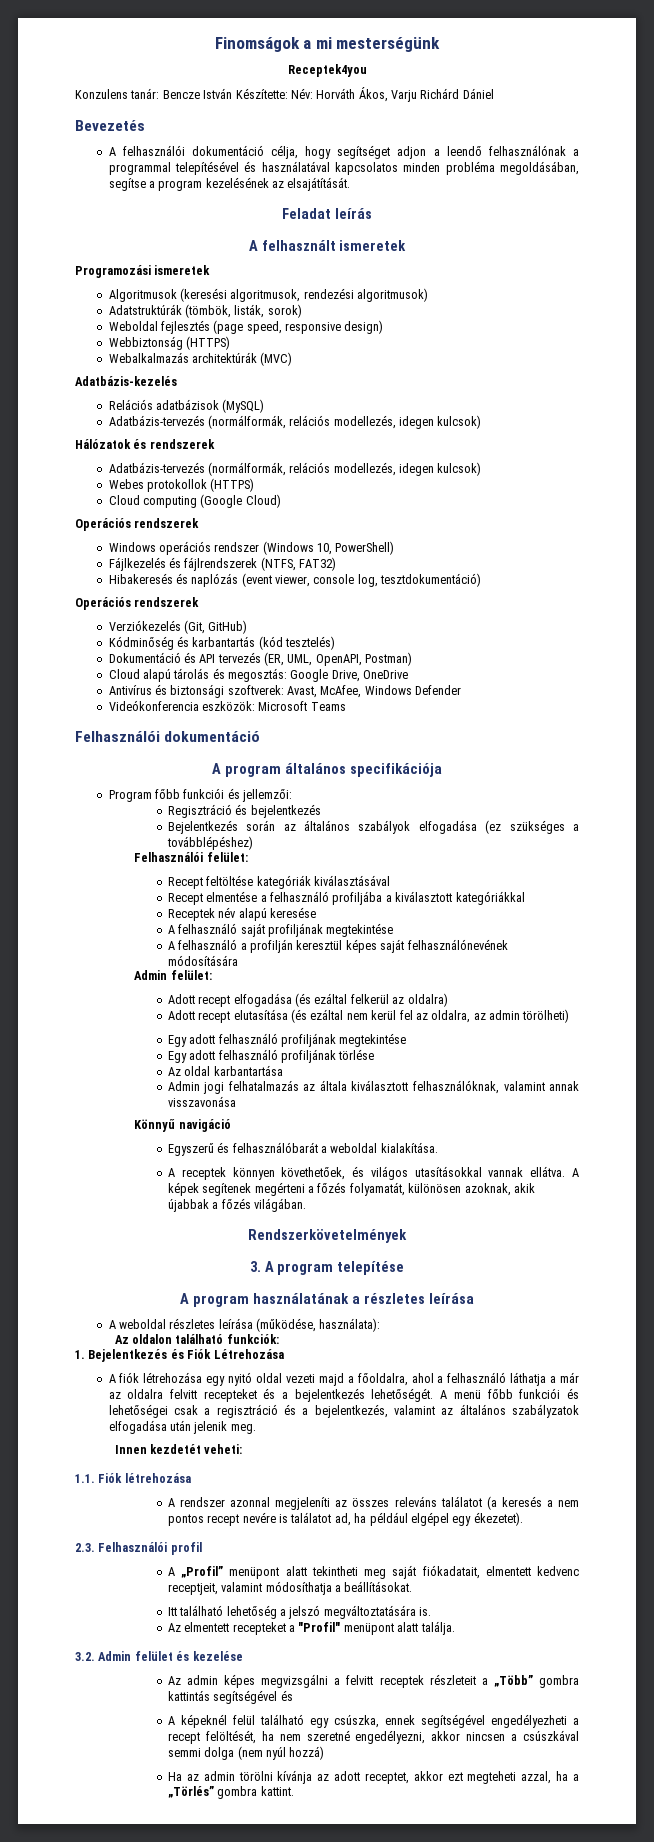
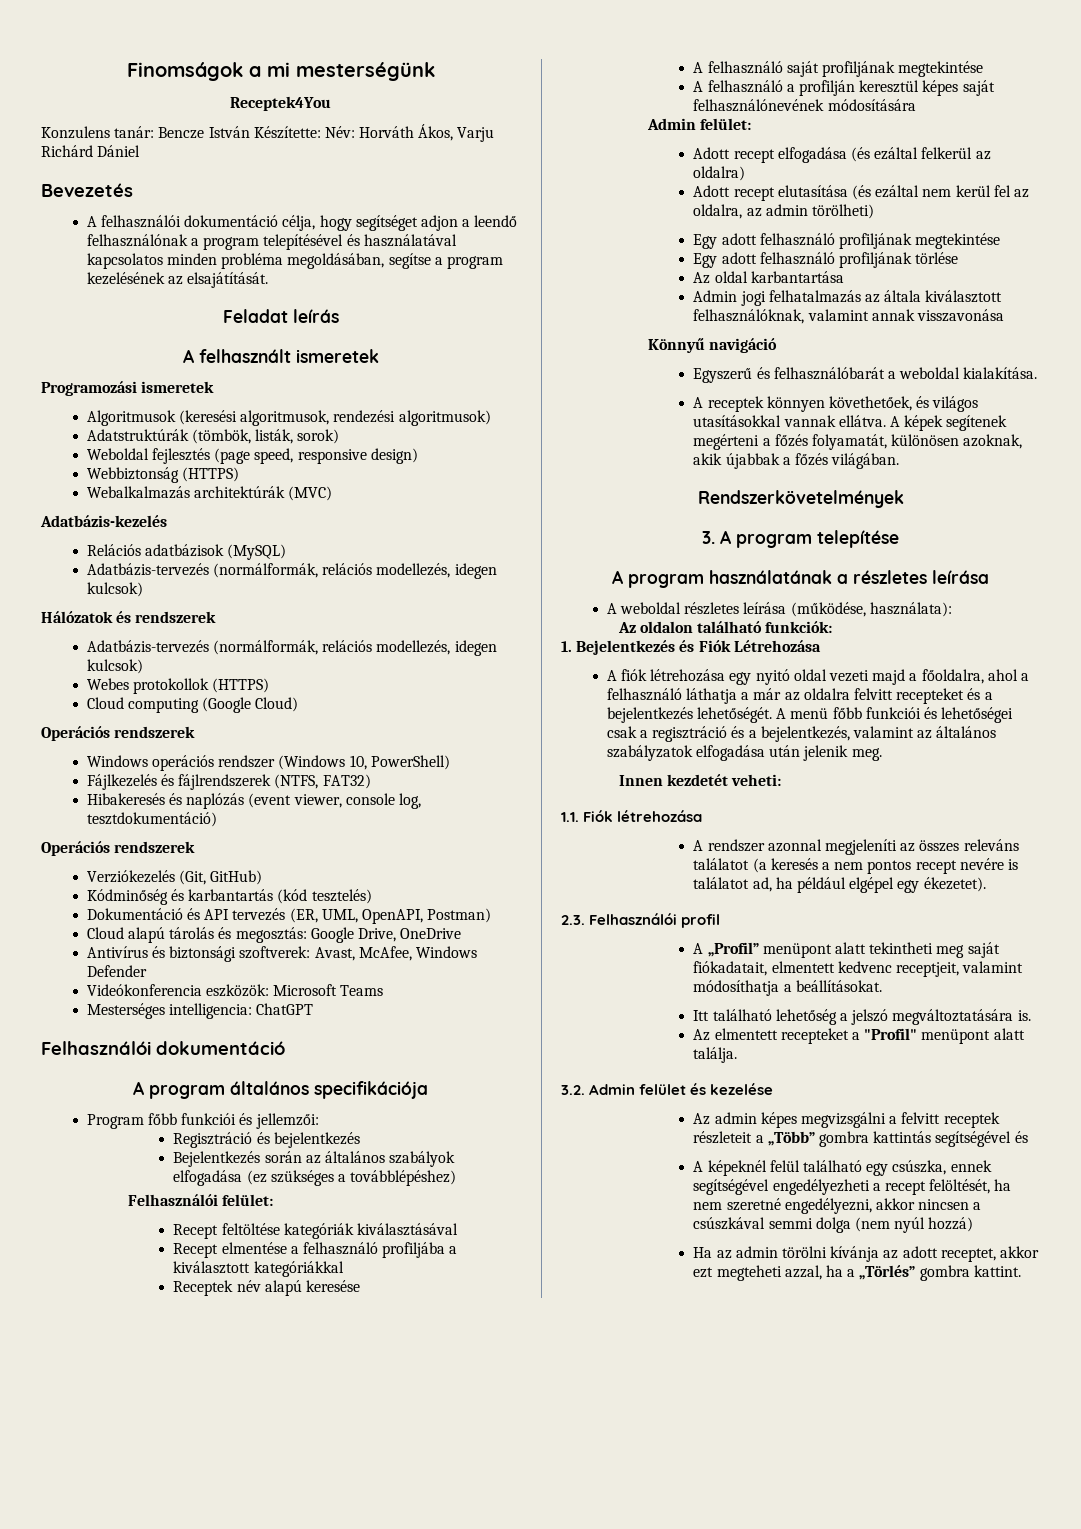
- Receptek4you
+ Receptek4You
- A felhasználói dokumentáció célja, hogy segítséget adjon a leendő felhasználónak a programmal telepítésével és használatával kapcsolatos minden probléma megoldásában, segítse a program kezelésének az elsajátítását.
+ A felhasználói dokumentáció célja, hogy segítséget adjon a leendő felhasználónak a program telepítésével és használatával kapcsolatos minden probléma megoldásában, segítse a program kezelésének az elsajátítását.
+ Mesterséges intelligencia: ChatGPT

